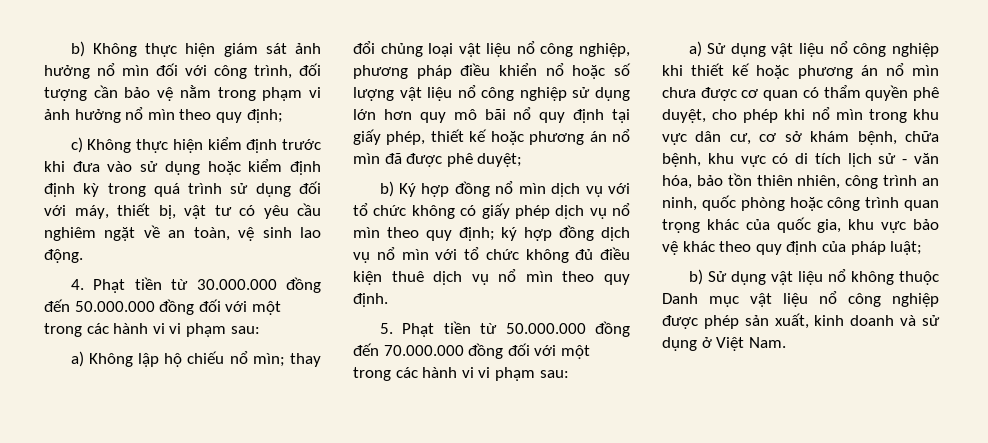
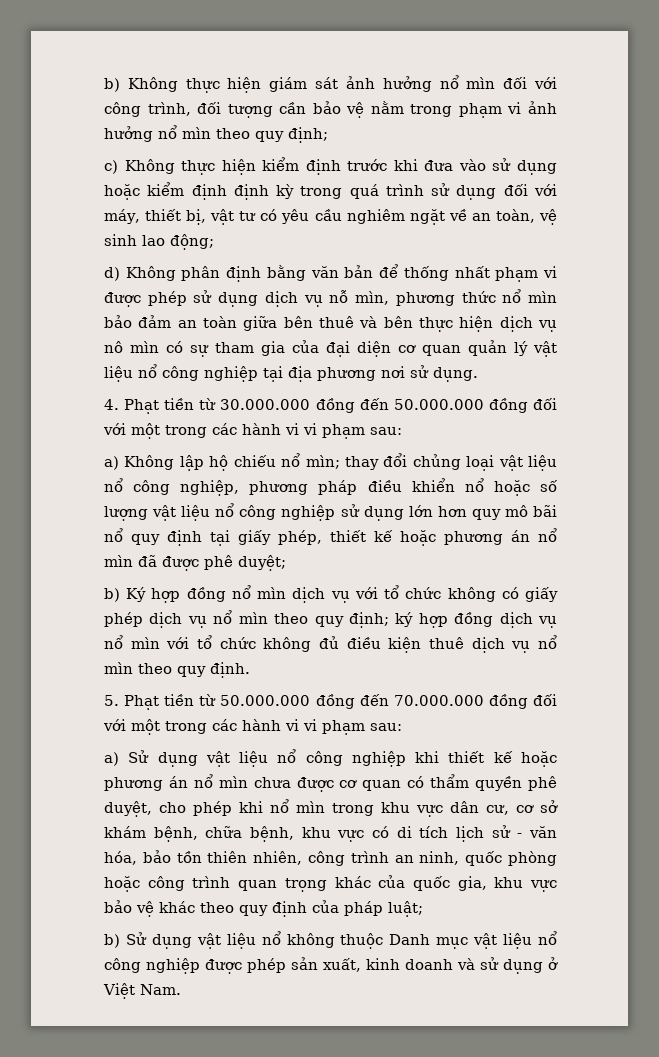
- c) Không thực hiện kiểm định trước khi đưa vào sử dụng hoặc kiểm định định kỳ trong quá trình sử dụng đối với máy, thiết bị, vật tư có yêu cầu nghiêm ngặt về an toàn, vệ sinh lao động.
+ c) Không thực hiện kiểm định trước khi đưa vào sử dụng hoặc kiểm định định kỳ trong quá trình sử dụng đối với máy, thiết bị, vật tư có yêu cầu nghiêm ngặt về an toàn, vệ sinh lao động;
+ d) Không phân định bằng văn bản để thống nhất phạm vi được phép sử dụng dịch vụ nỗ mìn, phương thức nổ mìn bảo đảm an toàn giữa bên thuê và bên thực hiện dịch vụ nô mìn có sự tham gia của đại diện cơ quan quản lý vật liệu nổ công nghiệp tại địa phương nơi sử dụng.

